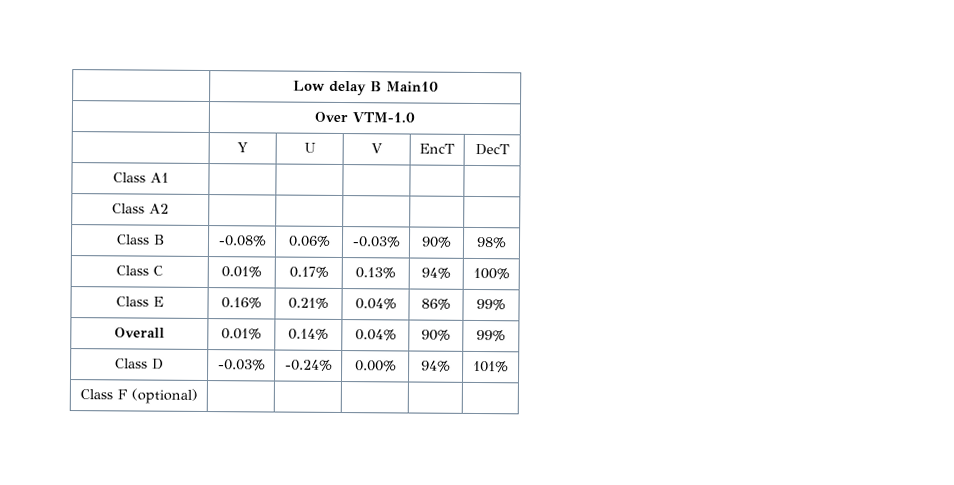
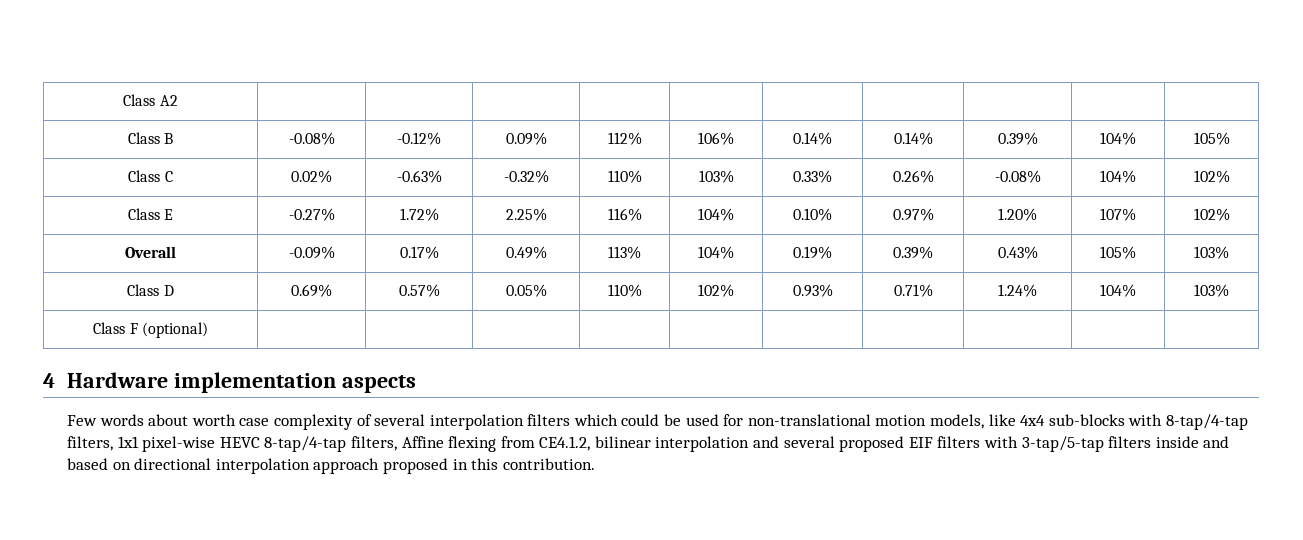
- | Low delay B Main10
- | Over VTM-1.0
- | Y | U | V | EncT | DecT
- Class A1 | | | | |
- Class A2 | | | | |
- Class B | -0.08% | 0.06% | -0.03% | 90% | 98%
- Class C | 0.01% | 0.17% | 0.13% | 94% | 100%
- Class E | 0.16% | 0.21% | 0.04% | 86% | 99%
- Overall | 0.01% | 0.14% | 0.04% | 90% | 99%
- Class D | -0.03% | -0.24% | 0.00% | 94% | 101%
- Class F (optional) | | | | |
+ Class A2 | | | | | | | | | |
+ Class B | -0.08% | -0.12% | 0.09% | 112% | 106% | 0.14% | 0.14% | 0.39% | 104% | 105%
+ Class C | 0.02% | -0.63% | -0.32% | 110% | 103% | 0.33% | 0.26% | -0.08% | 104% | 102%
+ Class E | -0.27% | 1.72% | 2.25% | 116% | 104% | 0.10% | 0.97% | 1.20% | 107% | 102%
+ Overall | -0.09% | 0.17% | 0.49% | 113% | 104% | 0.19% | 0.39% | 0.43% | 105% | 103%
+ Class D | 0.69% | 0.57% | 0.05% | 110% | 102% | 0.93% | 0.71% | 1.24% | 104% | 103%
+ Class F (optional) | | | | | | | | | |
+ 4 Hardware implementation aspects
+ Few words about worth case complexity of several interpolation filters which could be used for non-translational motion models, like 4x4 sub-blocks with 8-tap/4-tap filters, 1x1 pixel-wise HEVC 8-tap/4-tap filters, Affine flexing from CE4.1.2, bilinear interpolation and several proposed EIF filters with 3-tap/5-tap filters inside and based on directional interpolation approach proposed in this contribution.

